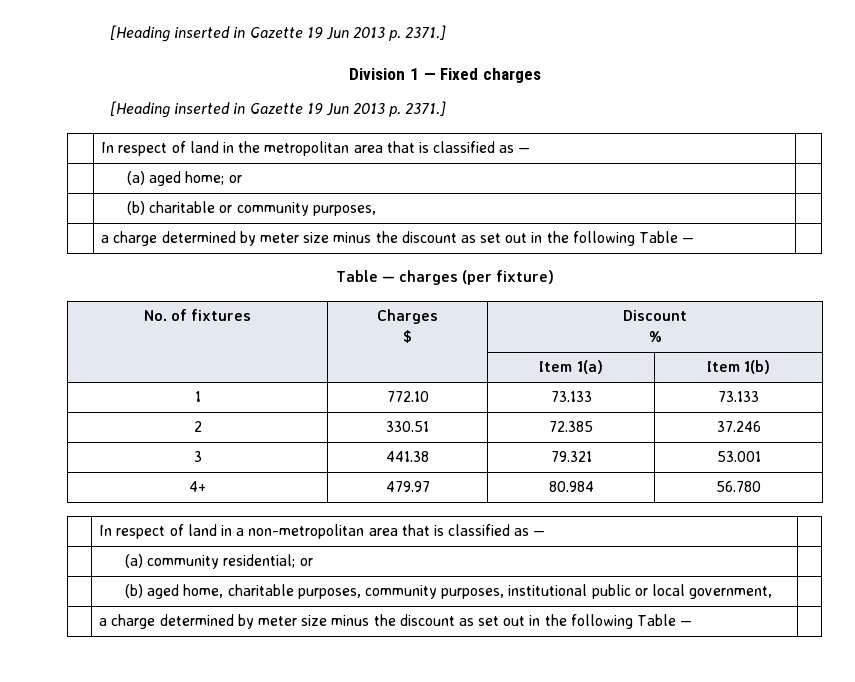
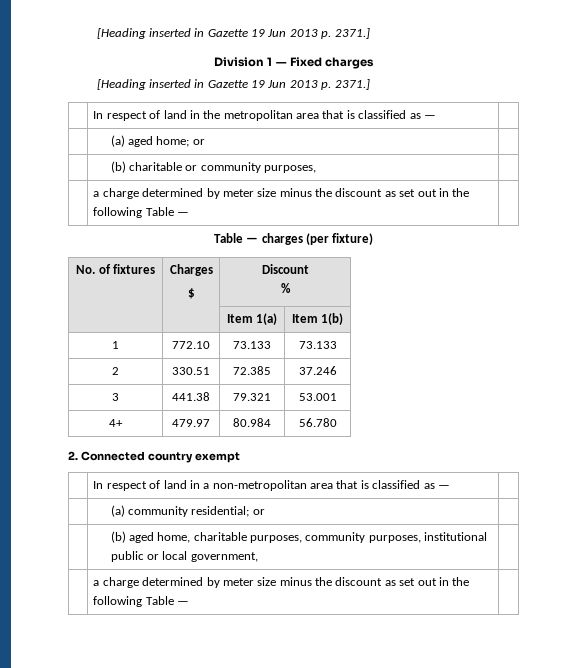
+ 2. Connected country exempt

